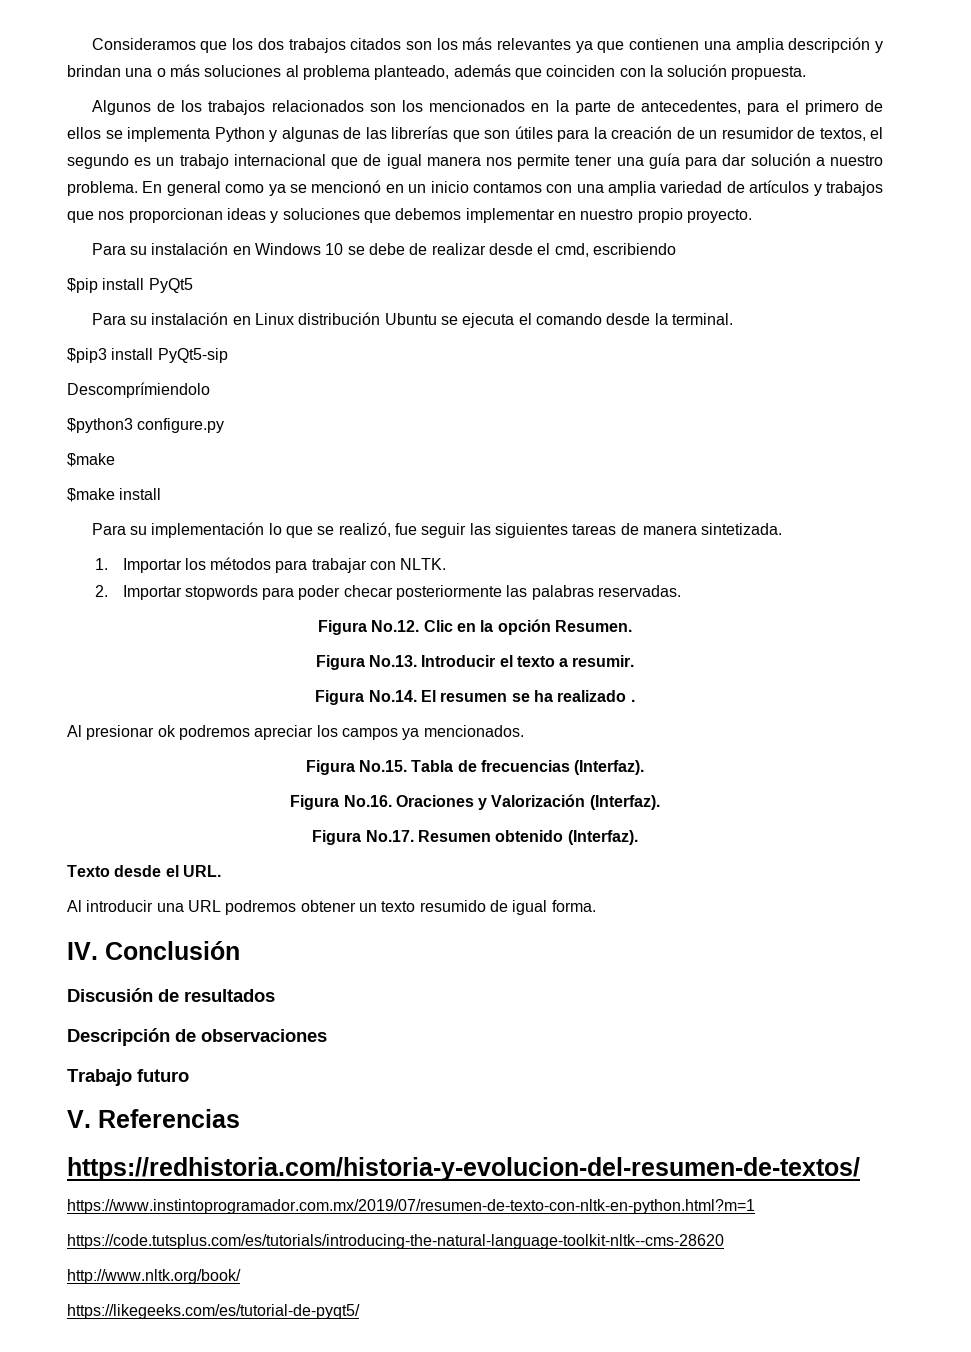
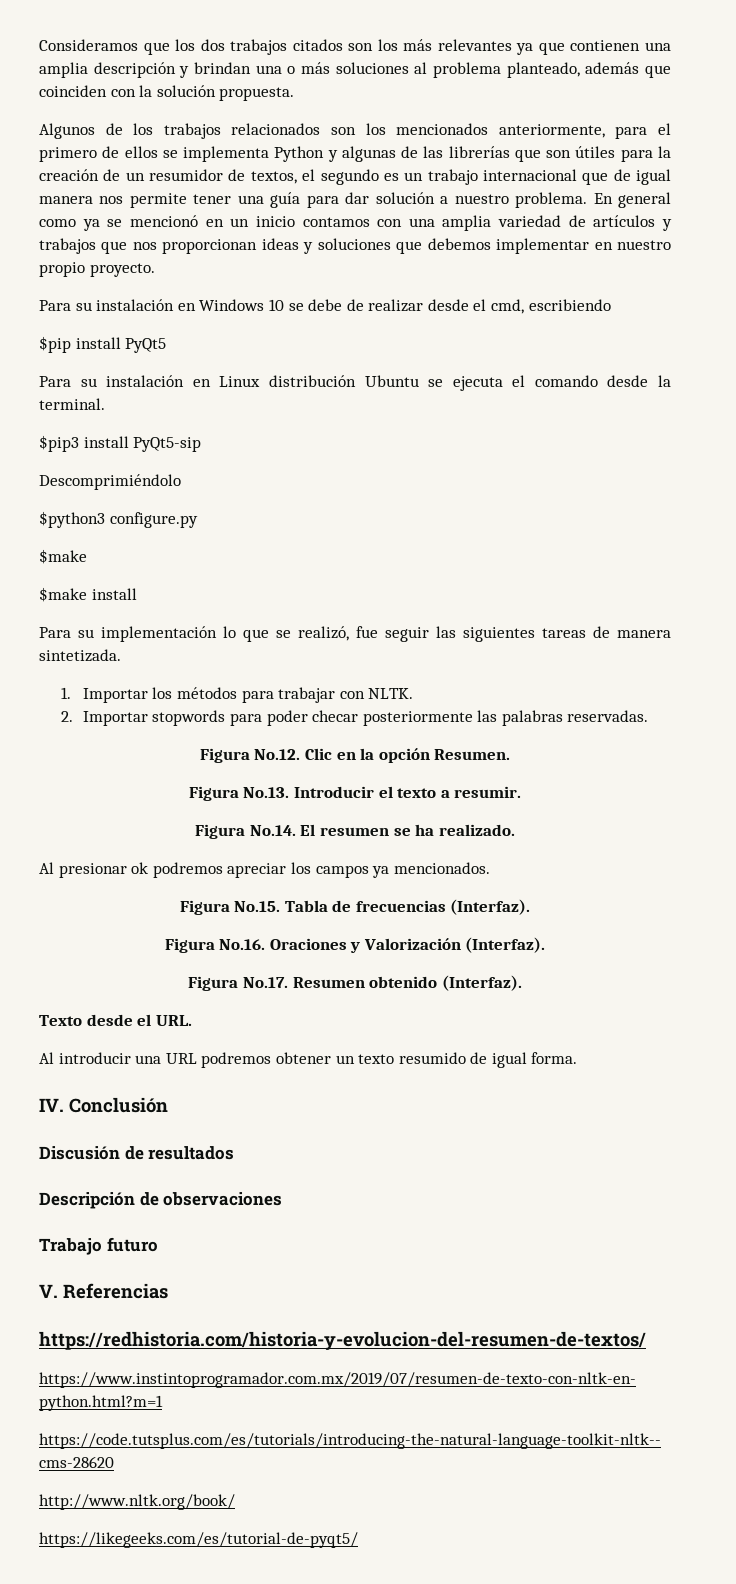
- Algunos de los trabajos relacionados son los mencionados en la parte de antecedentes, para el primero de ellos se implementa Python y algunas de las librerías que son útiles para la creación de un resumidor de textos, el segundo es un trabajo internacional que de igual manera nos permite tener una guía para dar solución a nuestro problema.
+ Algunos de los trabajos relacionados son los mencionados anteriormente, para el primero de ellos se implementa Python y algunas de las librerías que son útiles para la creación de un resumidor de textos, el segundo es un trabajo internacional que de igual manera nos permite tener una guía para dar solución a nuestro problema.
- Descomprímiendolo
+ Descomprimiéndolo
- Figura No.14. El resumen se ha realizado .
+ Figura No.14. El resumen se ha realizado.

